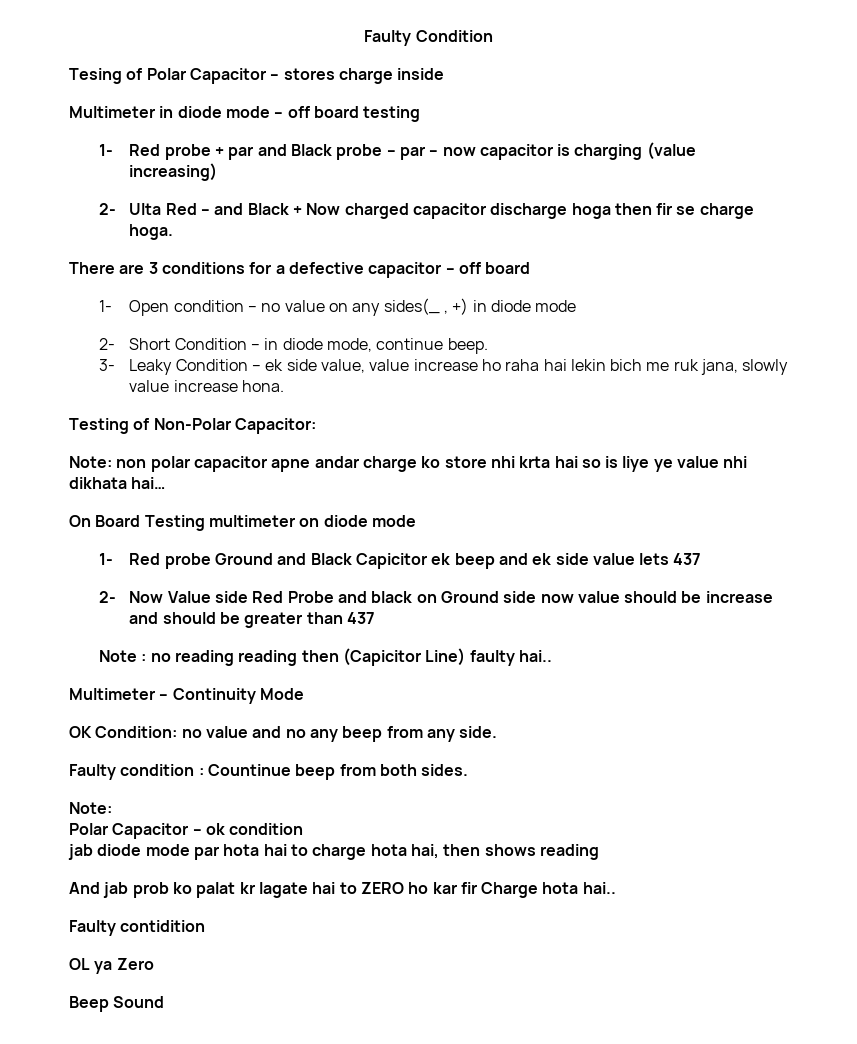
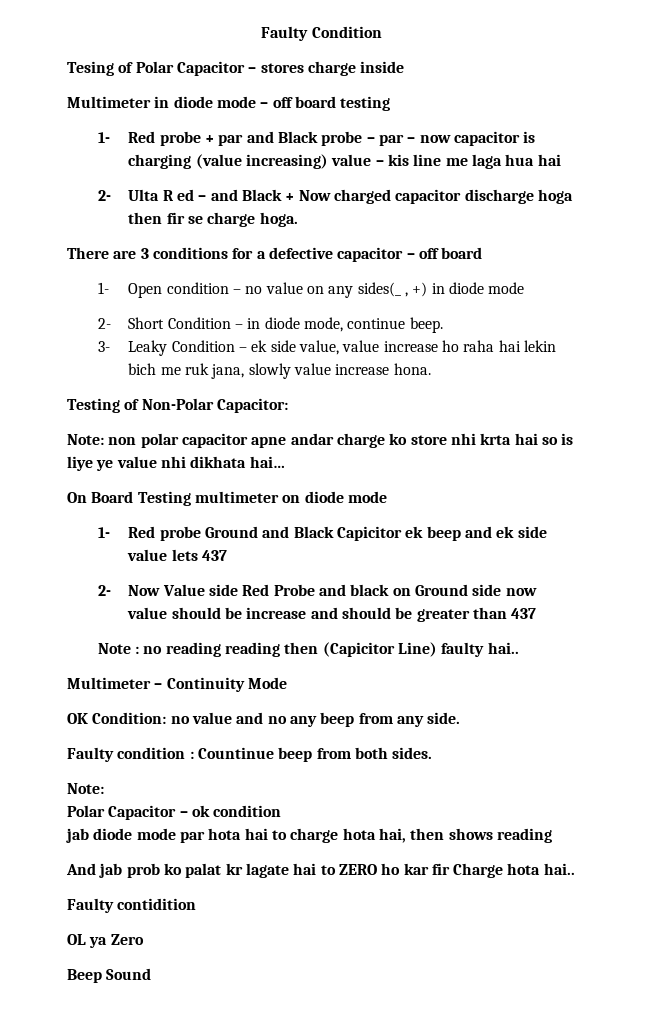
- 1- Red probe + par and Black probe – par – now capacitor is charging (value increasing)
+ 1- Red probe + par and Black probe – par – now capacitor is charging (value increasing) value – kis line me laga hua hai
- 2- Ulta Red – and Black + Now charged capacitor discharge hoga then fir se charge hoga.
+ 2- Ulta R ed – and Black + Now charged capacitor discharge hoga then fir se charge hoga.

